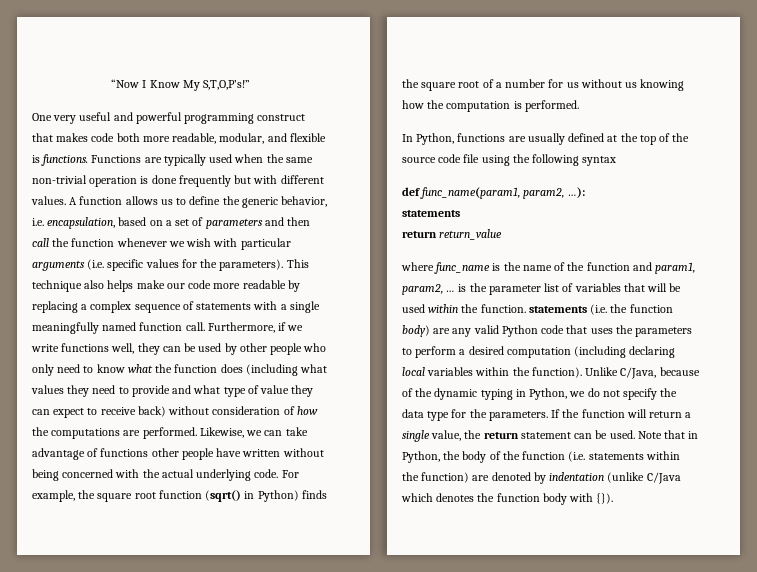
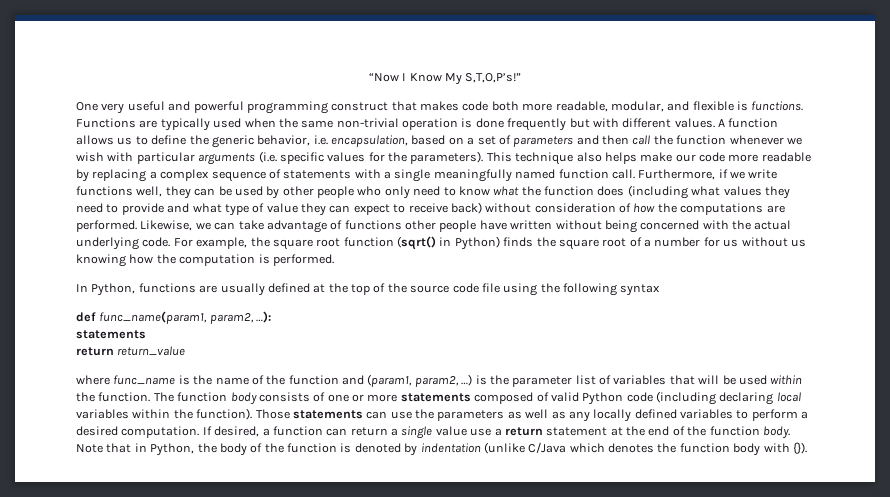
- where func_name is the name of the function and param1, param2, … is the parameter list of variables that will be used within the function. statements (i.e. the function body) are any valid Python code that uses the parameters to perform a desired computation (including declaring local variables within the function).
+ where func_name is the name of the function and (param1, param2, …) is the parameter list of variables that will be used within the function. The function body consists of one or more statements composed of valid Python code (including declaring local variables within the function).
- Unlike C/Java, because of the dynamic typing in Python, we do not specify the data type for the parameters. If the function will return a single value, the return statement can be used.
+ Those statements can use the parameters as well as any locally defined variables to perform a desired computation. If desired, a function can return a single value use a return statement at the end of the function body.
- Note that in Python, the body of the function (i.e. statements within the function) are denoted by indentation (unlike C/Java which denotes the function body with {}).
+ Note that in Python, the body of the function is denoted by indentation (unlike C/Java which denotes the function body with {}).

